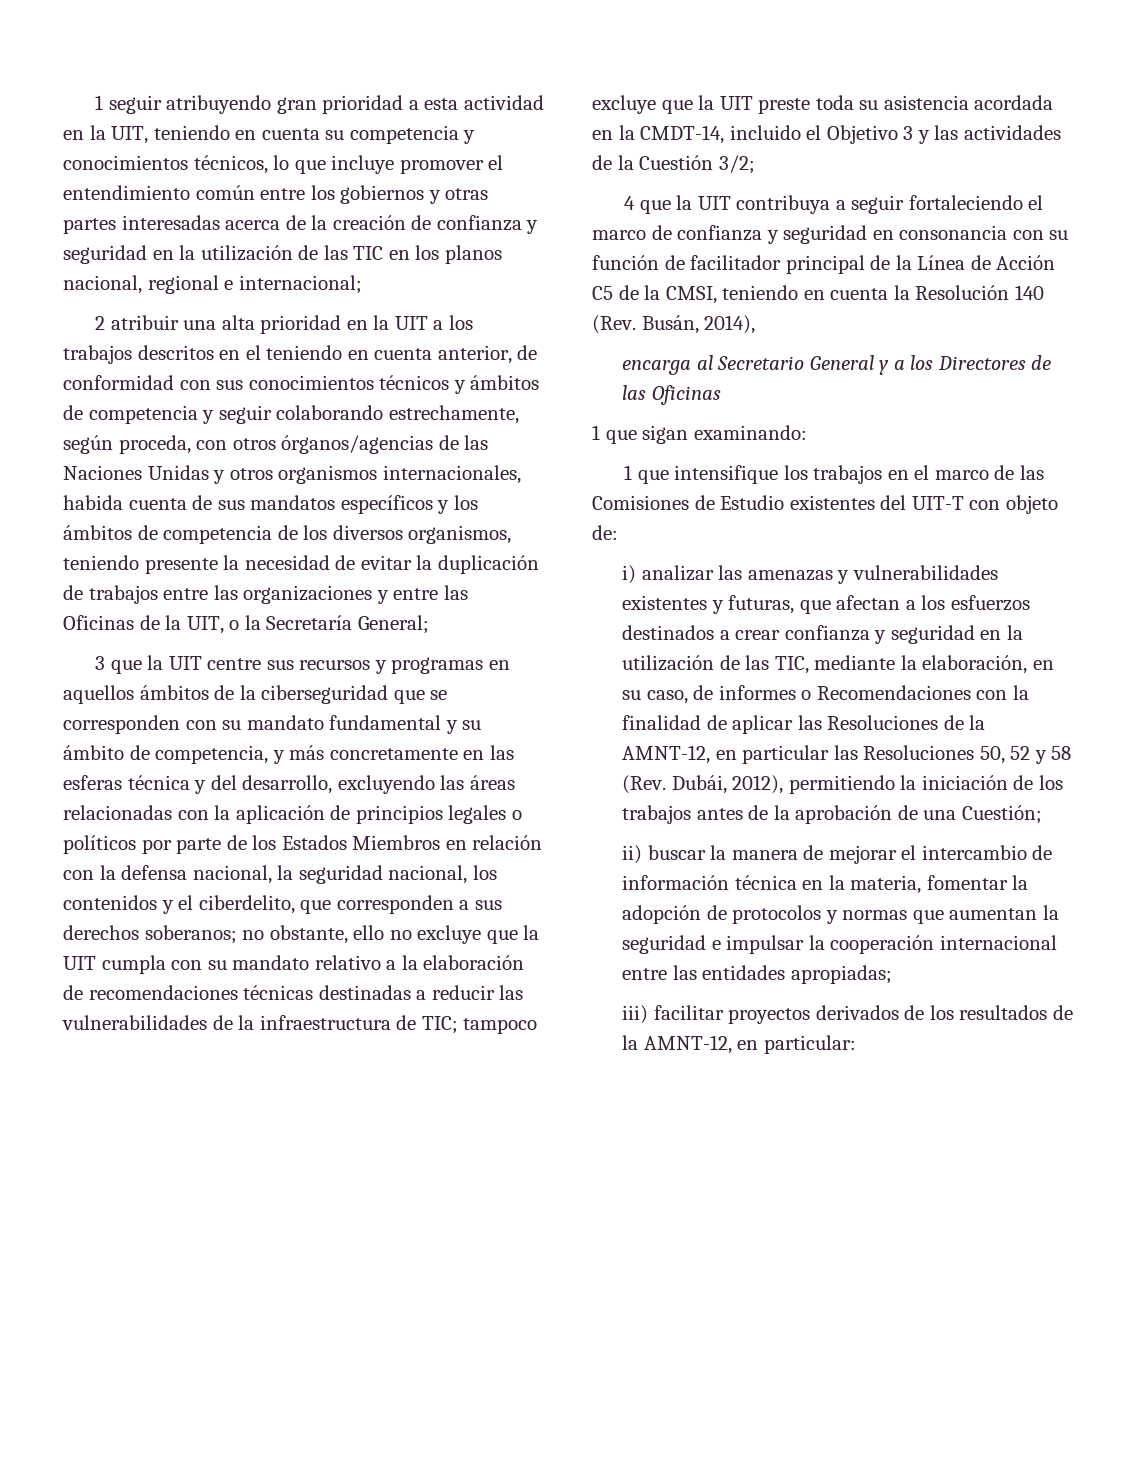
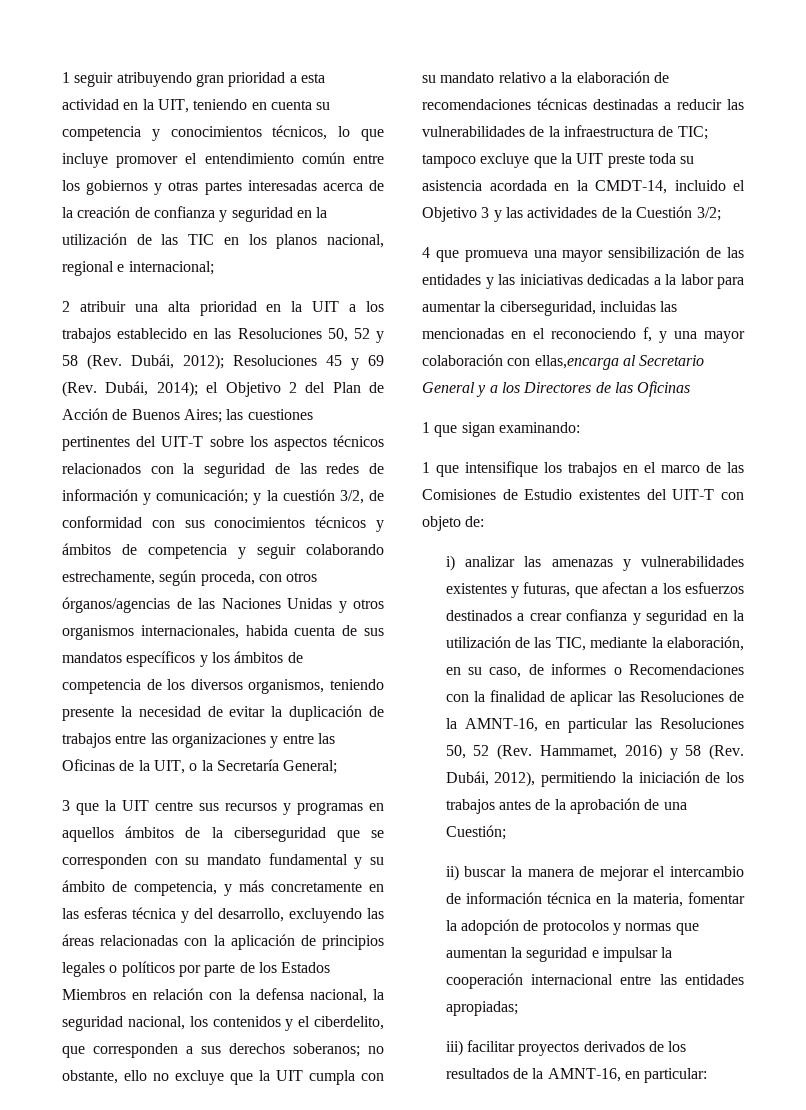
- 2 atribuir una alta prioridad en la UIT a los trabajos descritos en el teniendo en cuenta anterior, de conformidad con sus conocimientos técnicos y ámbitos de competencia y seguir colaborando estrechamente, según proceda, con otros órganos/agencias de las Naciones Unidas y otros organismos internacionales, habida cuenta de sus mandatos específicos y los ámbitos de competencia de los diversos organismos, teniendo presente la necesidad de evitar la duplicación de trabajos entre las organizaciones y entre las Oficinas de la UIT, o la Secretaría General;
+ 2 atribuir una alta prioridad en la UIT a los trabajos establecido en las Resoluciones 50, 52 y 58 (Rev. Dubái, 2012); Resoluciones 45 y 69 (Rev. Dubái, 2014); el Objetivo 2 del Plan de Acción de Buenos Aires; las cuestiones pertinentes del UIT-T sobre los aspectos técnicos relacionados con la seguridad de las redes de información y comunicación; y la cuestión 3/2, de conformidad con sus conocimientos técnicos y ámbitos de competencia y seguir colaborando estrechamente, según proceda, con otros órganos/agencias de las Naciones Unidas y otros organismos internacionales, habida cuenta de sus mandatos específicos y los ámbitos de competencia de los diversos organismos, teniendo presente la necesidad de evitar la duplicación de trabajos entre las organizaciones y entre las Oficinas de la UIT, o la Secretaría General;
- 4 que la UIT contribuya a seguir fortaleciendo el marco de confianza y seguridad en consonancia con su función de facilitador principal de la Línea de Acción C5 de la CMSI, teniendo en cuenta la Resolución 140 (Rev. Busán, 2014),
- encarga al Secretario General y a los Directores de las Oficinas
+ 4 que promueva una mayor sensibilización de las entidades y las iniciativas dedicadas a la labor para aumentar la ciberseguridad, incluidas las mencionadas en el reconociendo f, y una mayor colaboración con ellas,encarga al Secretario General y a los Directores de las Oficinas
- i) analizar las amenazas y vulnerabilidades existentes y futuras, que afectan a los esfuerzos destinados a crear confianza y seguridad en la utilización de las TIC, mediante la elaboración, en su caso, de informes o Recomendaciones con la finalidad de aplicar las Resoluciones de la AMNT-12, en particular las Resoluciones 50, 52 y 58 (Rev. Dubái, 2012), permitiendo la iniciación de los trabajos antes de la aprobación de una Cuestión;
+ i) analizar las amenazas y vulnerabilidades existentes y futuras, que afectan a los esfuerzos destinados a crear confianza y seguridad en la utilización de las TIC, mediante la elaboración, en su caso, de informes o Recomendaciones con la finalidad de aplicar las Resoluciones de la AMNT-16, en particular las Resoluciones 50, 52 (Rev. Hammamet, 2016) y 58 (Rev. Dubái, 2012), permitiendo la iniciación de los trabajos antes de la aprobación de una Cuestión;
- iii) facilitar proyectos derivados de los resultados de la AMNT-12, en particular:
+ iii) facilitar proyectos derivados de los resultados de la AMNT-16, en particular:

